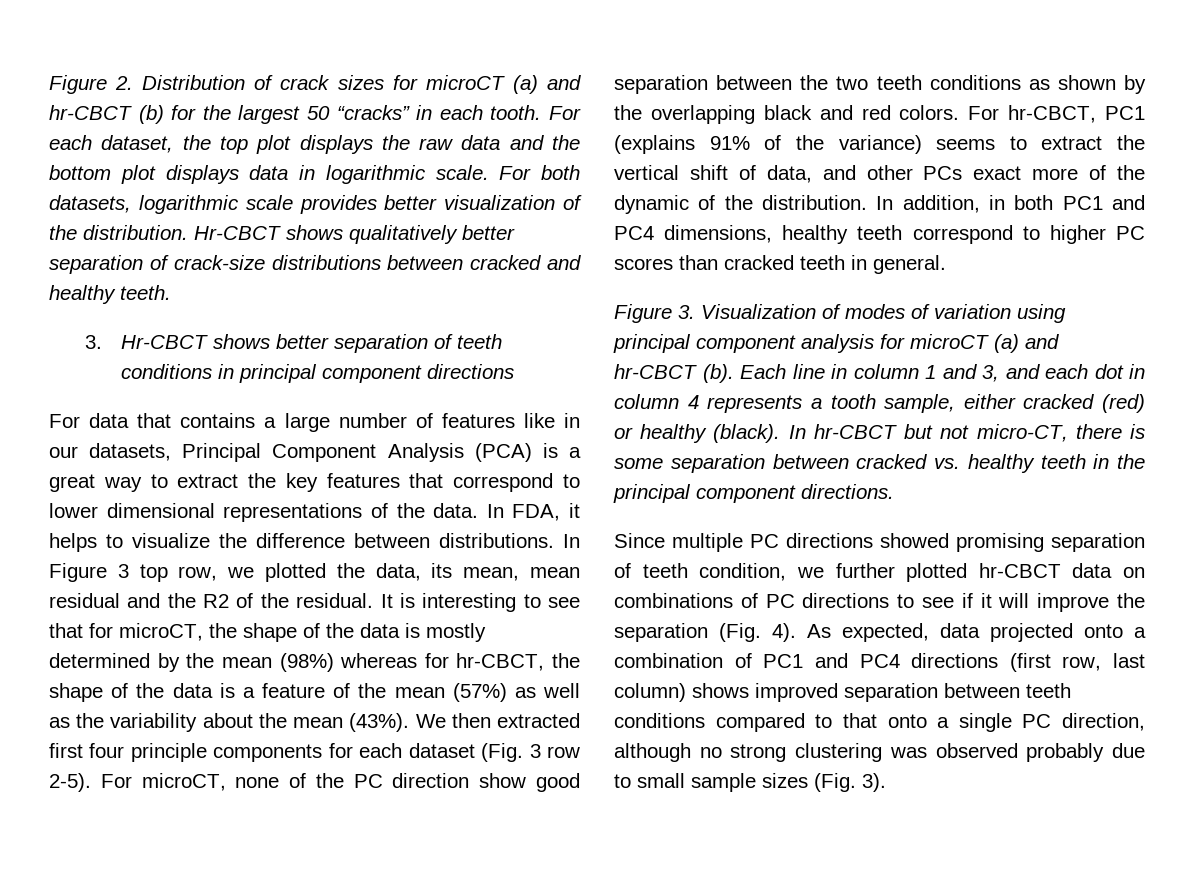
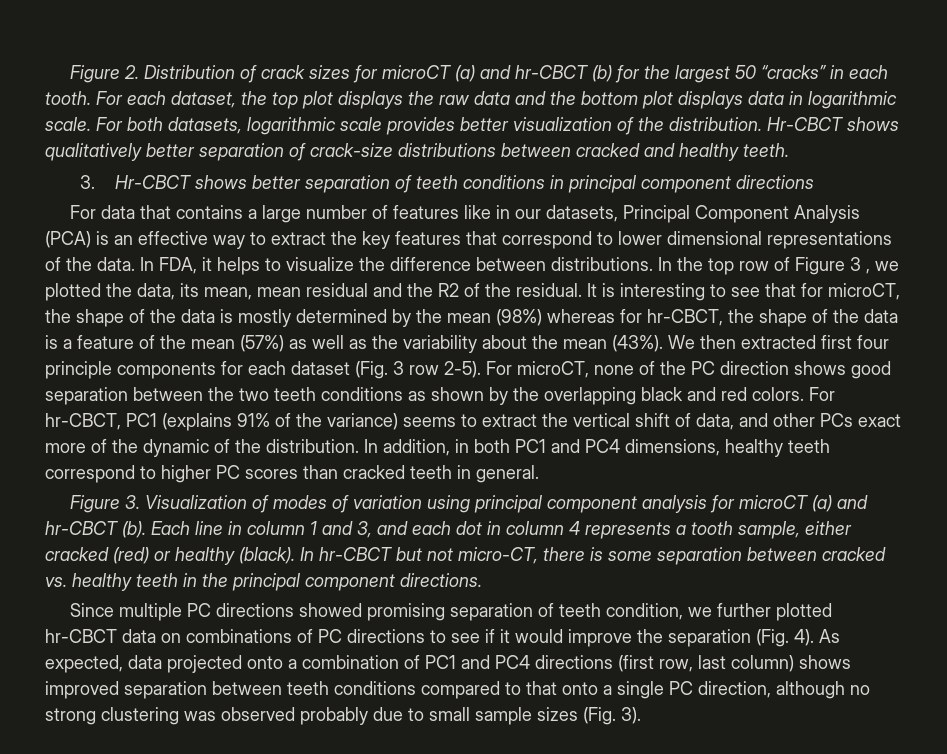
- For data that contains a large number of features like in our datasets, Principal Component Analysis (PCA) is a great way to extract the key features that correspond to lower dimensional representations of the data.
+ For data that contains a large number of features like in our datasets, Principal Component Analysis (PCA) is an effective way to extract the key features that correspond to lower dimensional representations of the data.
- In Figure 3 top row, we plotted the data, its mean, mean residual and the R2 of the residual.
+ In the top row of Figure 3 , we plotted the data, its mean, mean residual and the R2 of the residual.
- For microCT, none of the PC direction show good separation between the two teeth conditions as shown by the overlapping black and red colors.
+ For microCT, none of the PC direction shows good separation between the two teeth conditions as shown by the overlapping black and red colors.
- Since multiple PC directions showed promising separation of teeth condition, we further plotted hr-CBCT data on combinations of PC directions to see if it will improve the separation (Fig. 4).
+ Since multiple PC directions showed promising separation of teeth condition, we further plotted hr-CBCT data on combinations of PC directions to see if it would improve the separation (Fig. 4).

